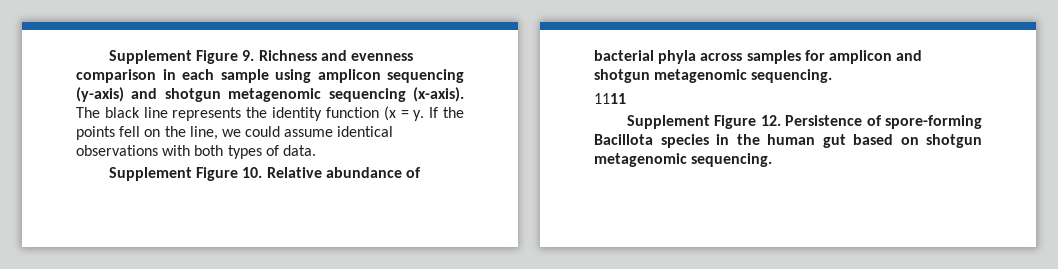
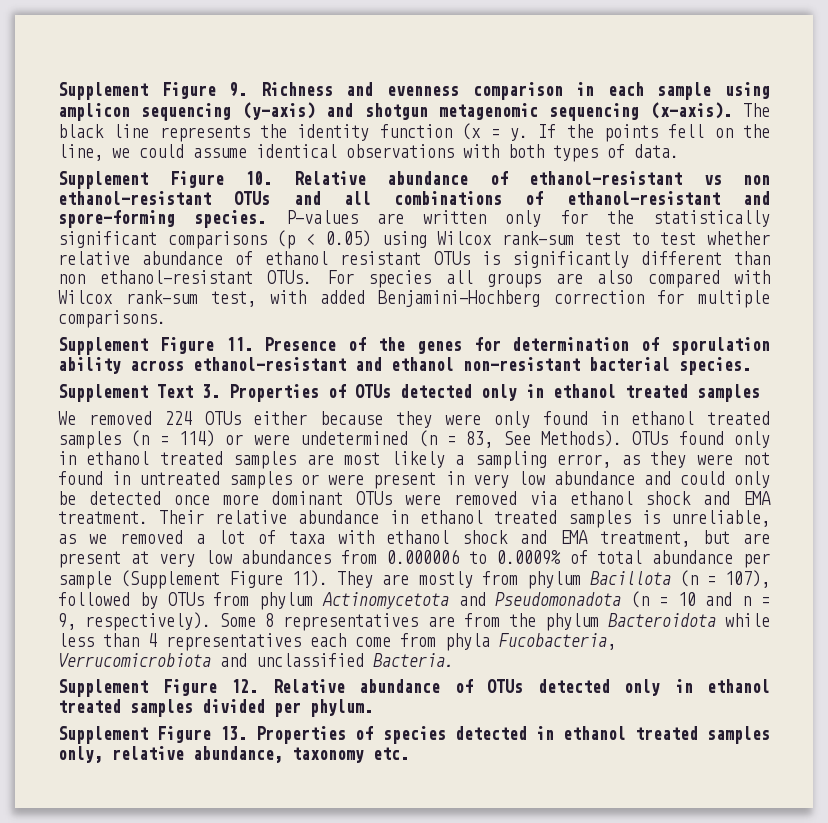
- Supplement Figure 10. Relative abundance of bacterial phyla across samples for amplicon and shotgun metagenomic sequencing.
- 1111
- Supplement Figure 12. Persistence of spore-forming Bacillota species in the human gut based on shotgun metagenomic sequencing.
+ Supplement Figure 10. Relative abundance of ethanol-resistant vs non ethanol-resistant OTUs and all combinations of ethanol-resistant and spore-forming species. P-values are written only for the statistically significant comparisons (p < 0.05) using Wilcox rank-sum test to test whether relative abundance of ethanol resistant OTUs is significantly different than non ethanol-resistant OTUs. For species all groups are also compared with Wilcox rank-sum test, with added Benjamini-Hochberg correction for multiple comparisons.
+ Supplement Figure 11. Presence of the genes for determination of sporulation ability across ethanol-resistant and ethanol non-resistant bacterial species.
+ Supplement Text 3. Properties of OTUs detected only in ethanol treated samples
+ We removed 224 OTUs either because they were only found in ethanol treated samples (n = 114) or were undetermined (n = 83, See Methods). OTUs found only in ethanol treated samples are most likely a sampling error, as they were not found in untreated samples or were present in very low abundance and could only be detected once more dominant OTUs were removed via ethanol shock and EMA treatment. Their relative abundance in ethanol treated samples is unreliable, as we removed a lot of taxa with ethanol shock and EMA treatment, but are present at very low abundances from 0.000006 to 0.0009% of total abundance per sample (Supplement Figure 11). They are mostly from phylum Bacillota (n = 107), followed by OTUs from phylum Actinomycetota and Pseudomonadota (n = 10 and n = 9, respectively). Some 8 representatives are from the phylum Bacteroidota while less than 4 representatives each come from phyla Fucobacteria, Verrucomicrobiota and unclassified Bacteria.
+ Supplement Figure 12. Relative abundance of OTUs detected only in ethanol treated samples divided per phylum.
+ Supplement Figure 13. Properties of species detected in ethanol treated samples only, relative abundance, taxonomy etc.

